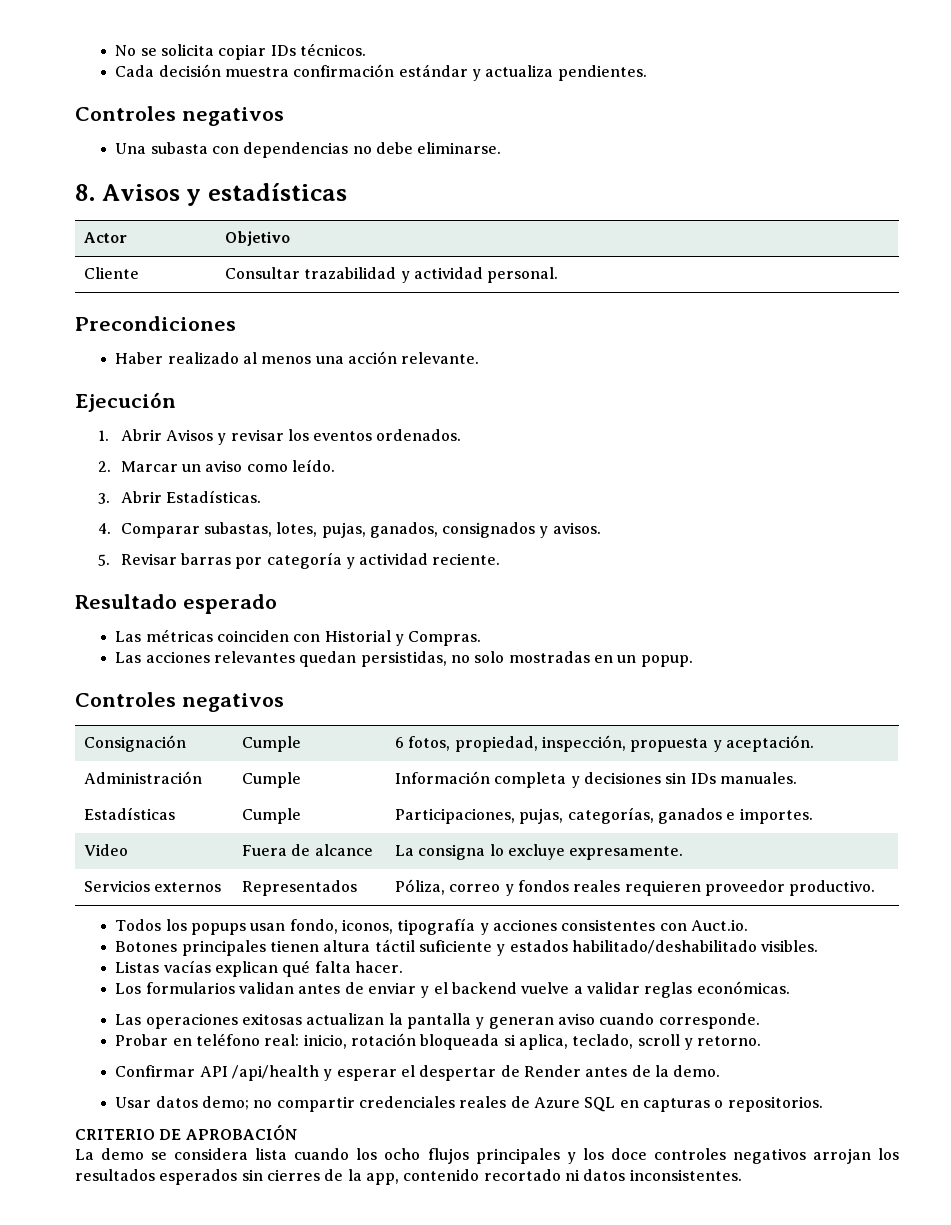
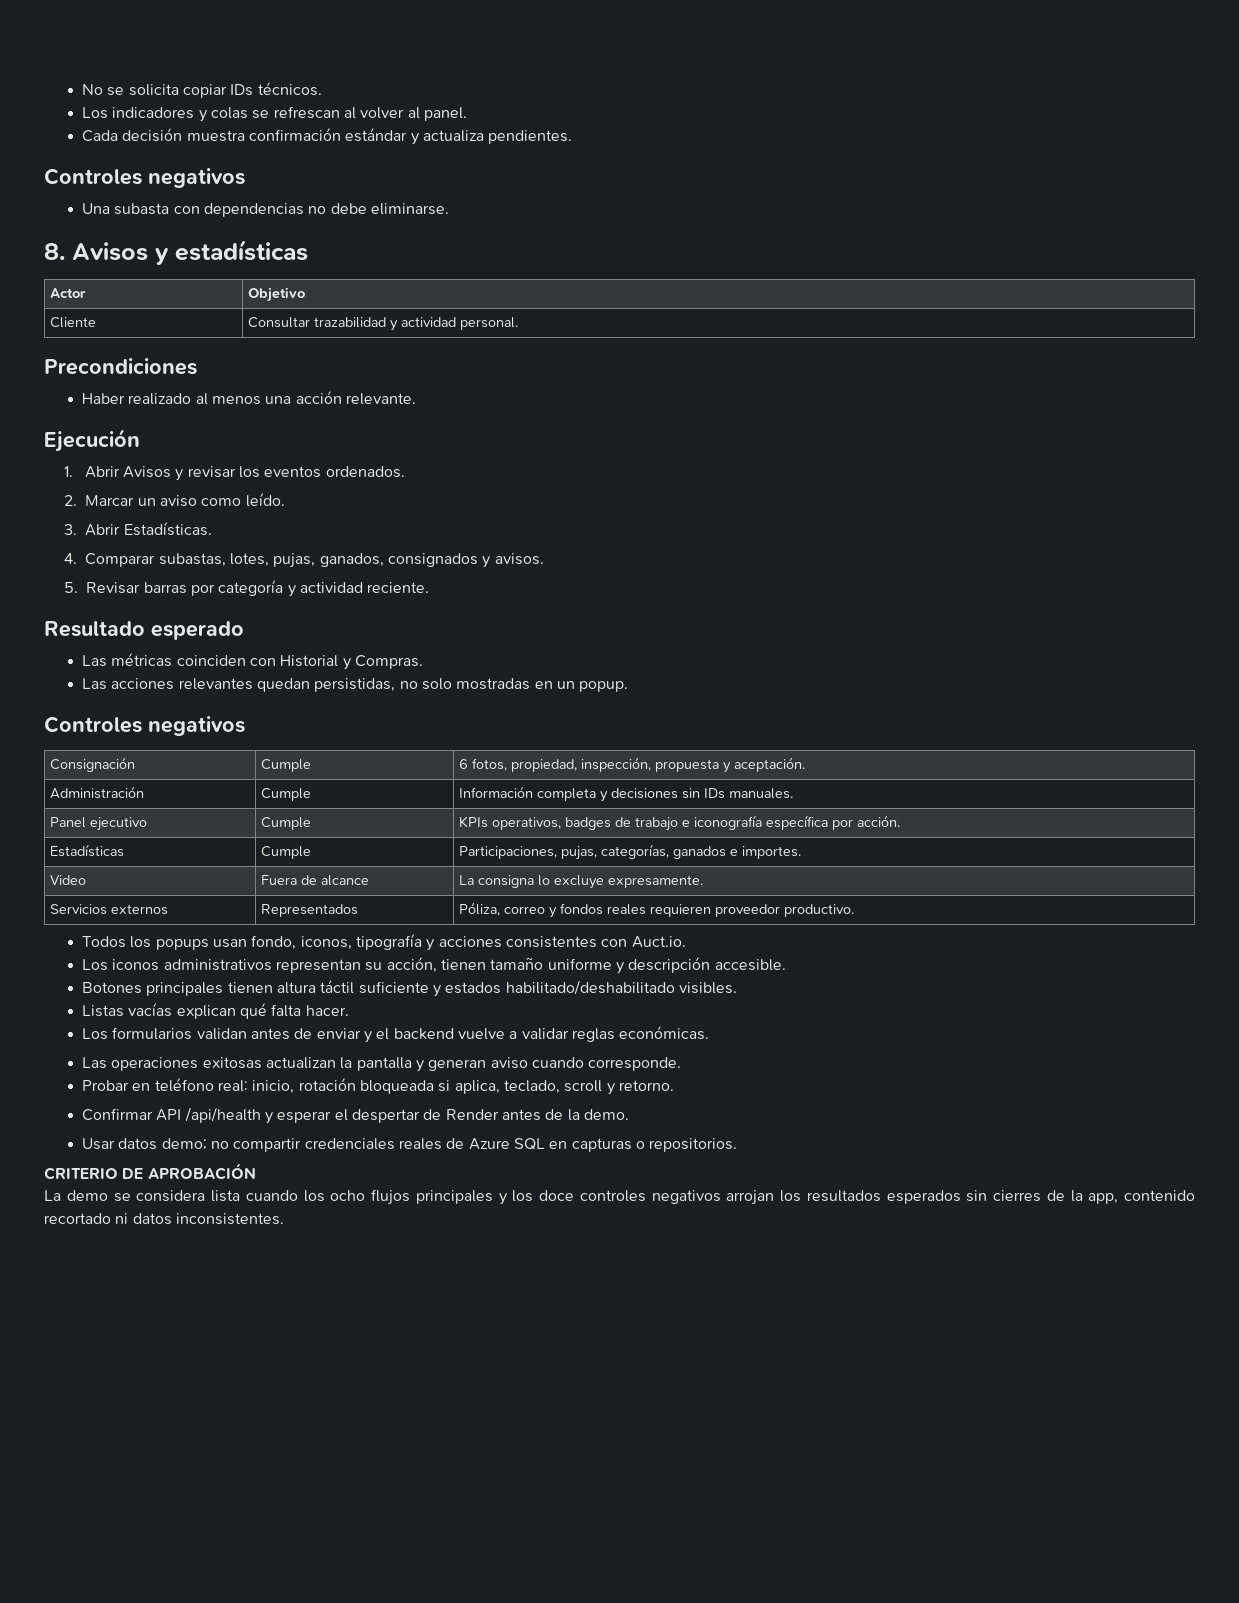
+ Los indicadores y colas se refrescan al volver al panel.
+ Panel ejecutivo | Cumple | KPIs operativos, badges de trabajo e iconografía específica por acción.
+ Los iconos administrativos representan su acción, tienen tamaño uniforme y descripción accesible.

